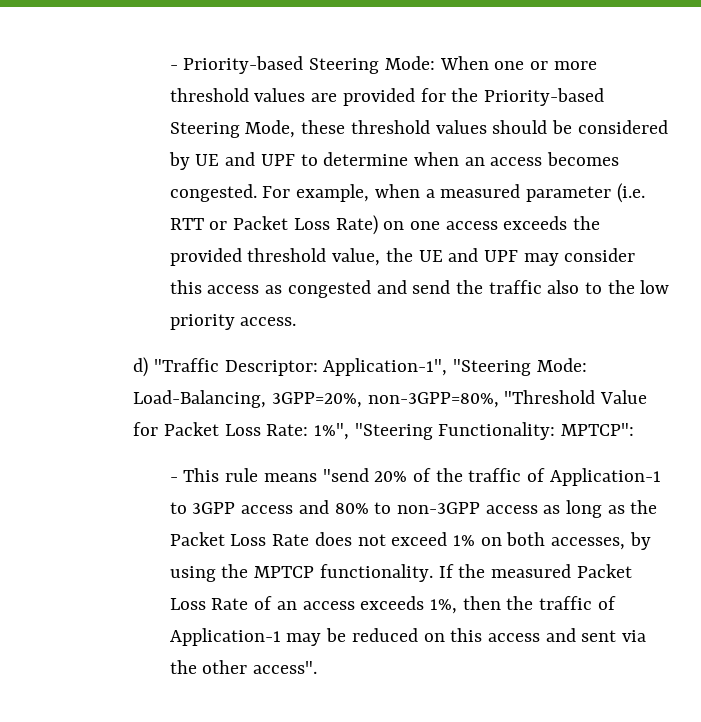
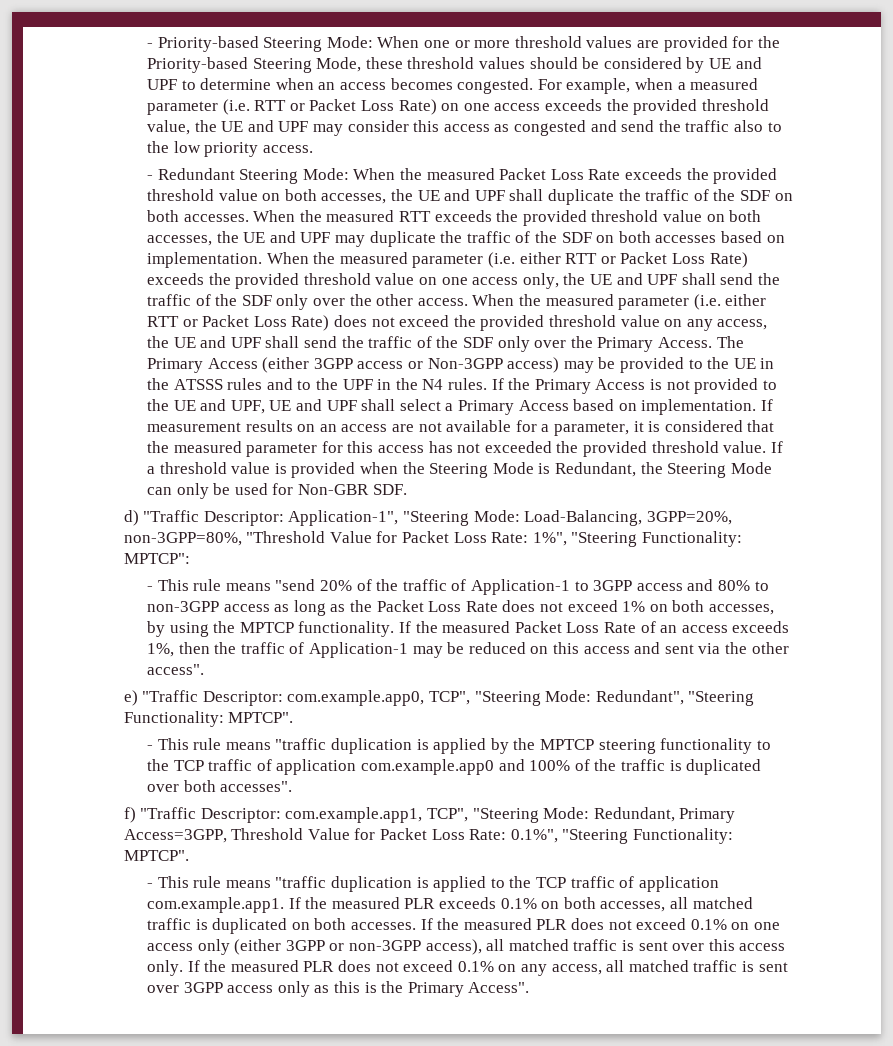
+ - Redundant Steering Mode: When the measured Packet Loss Rate exceeds the provided threshold value on both accesses, the UE and UPF shall duplicate the traffic of the SDF on both accesses. When the measured RTT exceeds the provided threshold value on both accesses, the UE and UPF may duplicate the traffic of the SDF on both accesses based on implementation. When the measured parameter (i.e. either RTT or Packet Loss Rate) exceeds the provided threshold value on one access only, the UE and UPF shall send the traffic of the SDF only over the other access. When the measured parameter (i.e. either RTT or Packet Loss Rate) does not exceed the provided threshold value on any access, the UE and UPF shall send the traffic of the SDF only over the Primary Access. The Primary Access (either 3GPP access or Non-3GPP access) may be provided to the UE in the ATSSS rules and to the UPF in the N4 rules. If the Primary Access is not provided to the UE and UPF, UE and UPF shall select a Primary Access based on implementation. If measurement results on an access are not available for a parameter, it is considered that the measured parameter for this access has not exceeded the provided threshold value. If a threshold value is provided when the Steering Mode is Redundant, the Steering Mode can only be used for Non-GBR SDF.
+ e) "Traffic Descriptor: com.example.app0, TCP", "Steering Mode: Redundant", "Steering Functionality: MPTCP".
+ - This rule means "traffic duplication is applied by the MPTCP steering functionality to the TCP traffic of application com.example.app0 and 100% of the traffic is duplicated over both accesses".
+ f) "Traffic Descriptor: com.example.app1, TCP", "Steering Mode: Redundant, Primary Access=3GPP, Threshold Value for Packet Loss Rate: 0.1%", "Steering Functionality: MPTCP".
+ - This rule means "traffic duplication is applied to the TCP traffic of application com.example.app1. If the measured PLR exceeds 0.1% on both accesses, all matched traffic is duplicated on both accesses. If the measured PLR does not exceed 0.1% on one access only (either 3GPP or non-3GPP access), all matched traffic is sent over this access only. If the measured PLR does not exceed 0.1% on any access, all matched traffic is sent over 3GPP access only as this is the Primary Access".

